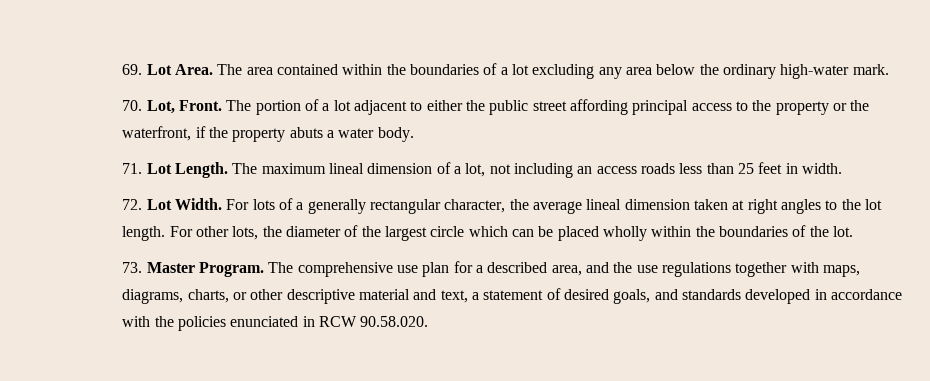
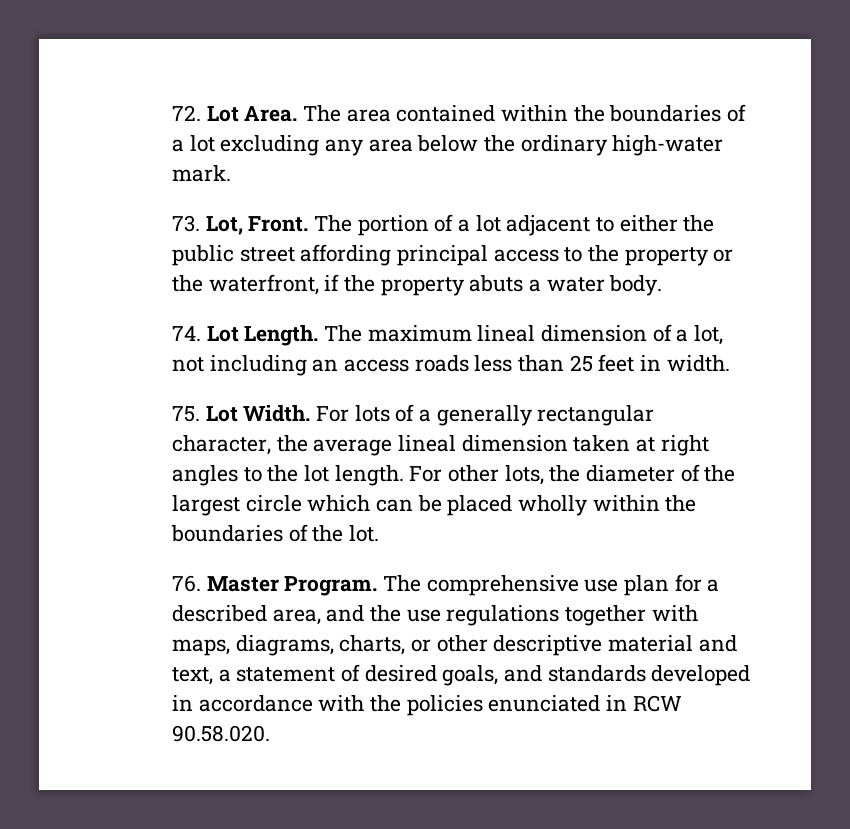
- 69. Lot Area.
+ 72. Lot Area.
- 70. Lot, Front.
+ 73. Lot, Front.
- 71. Lot Length.
+ 74. Lot Length.
- 72. Lot Width.
+ 75. Lot Width.
- 73. Master Program.
+ 76. Master Program.

